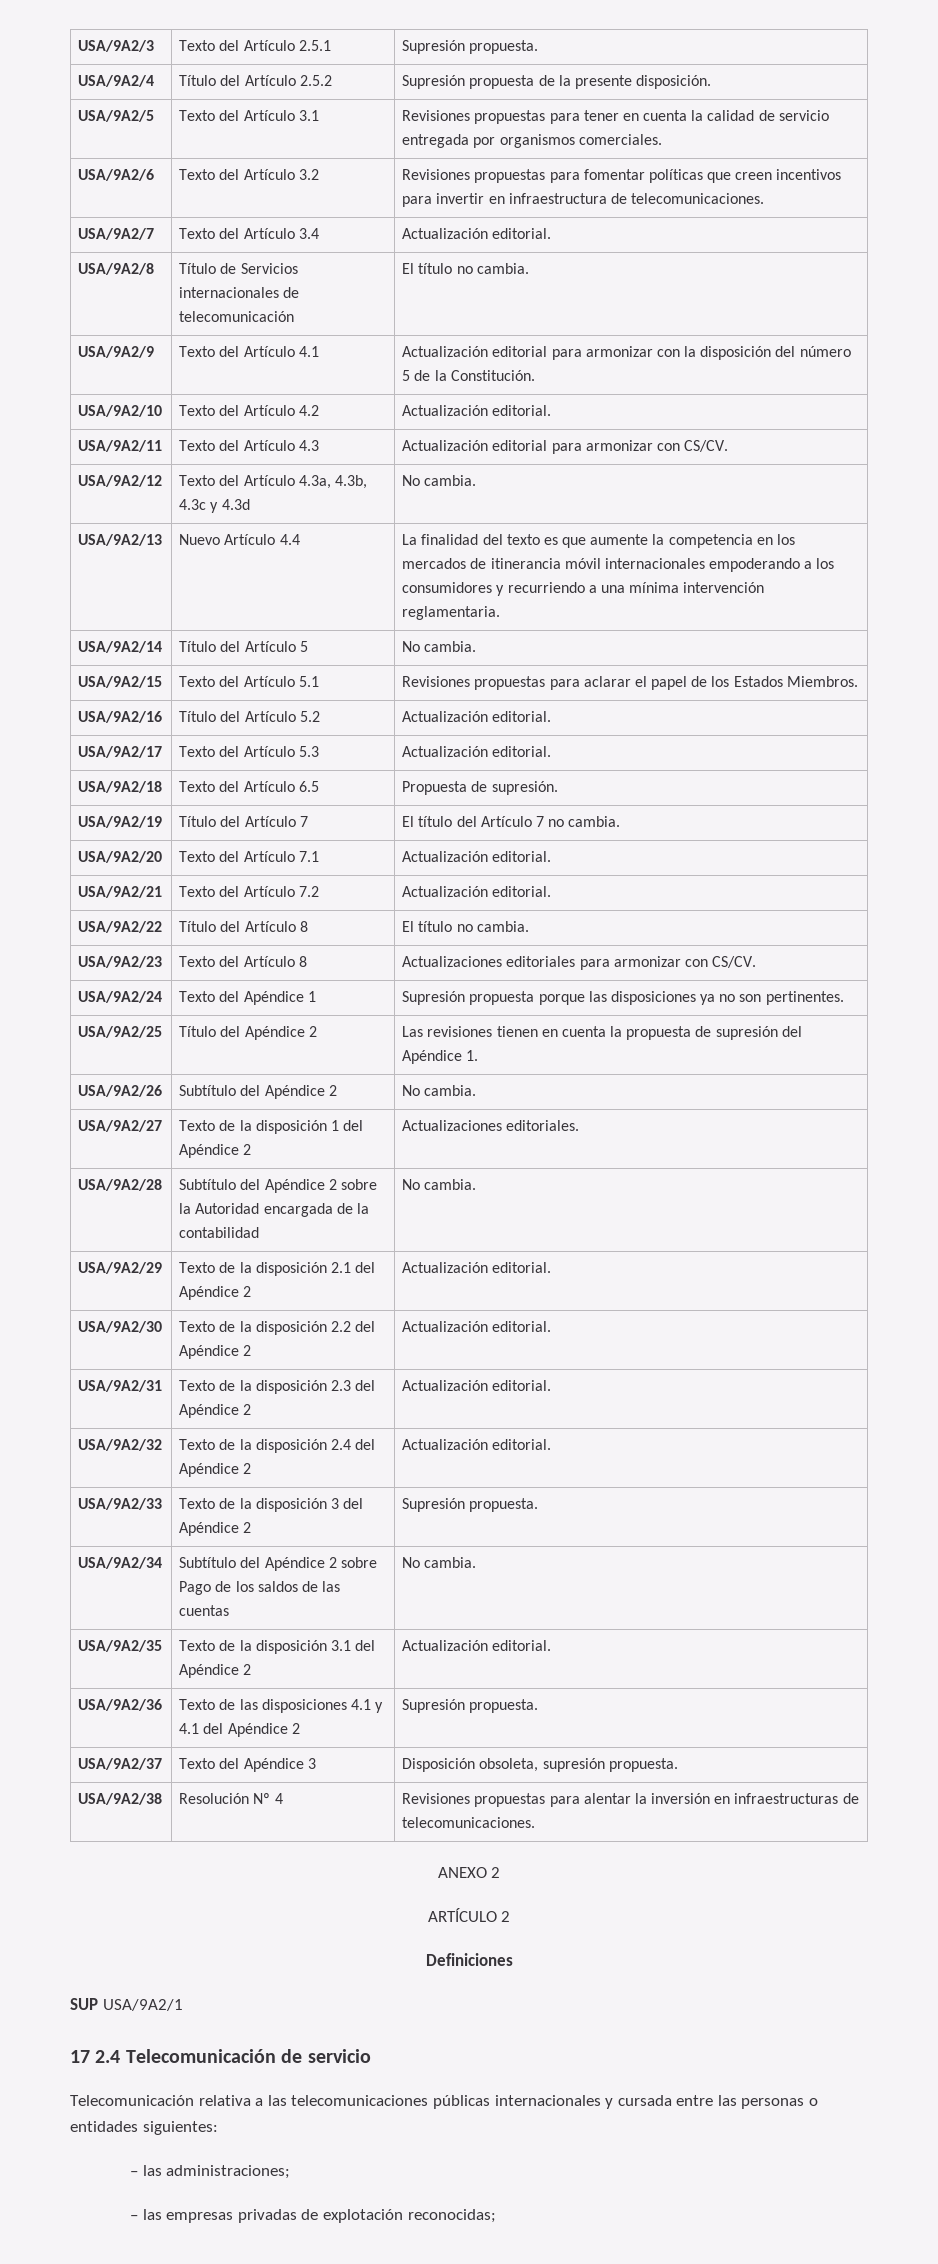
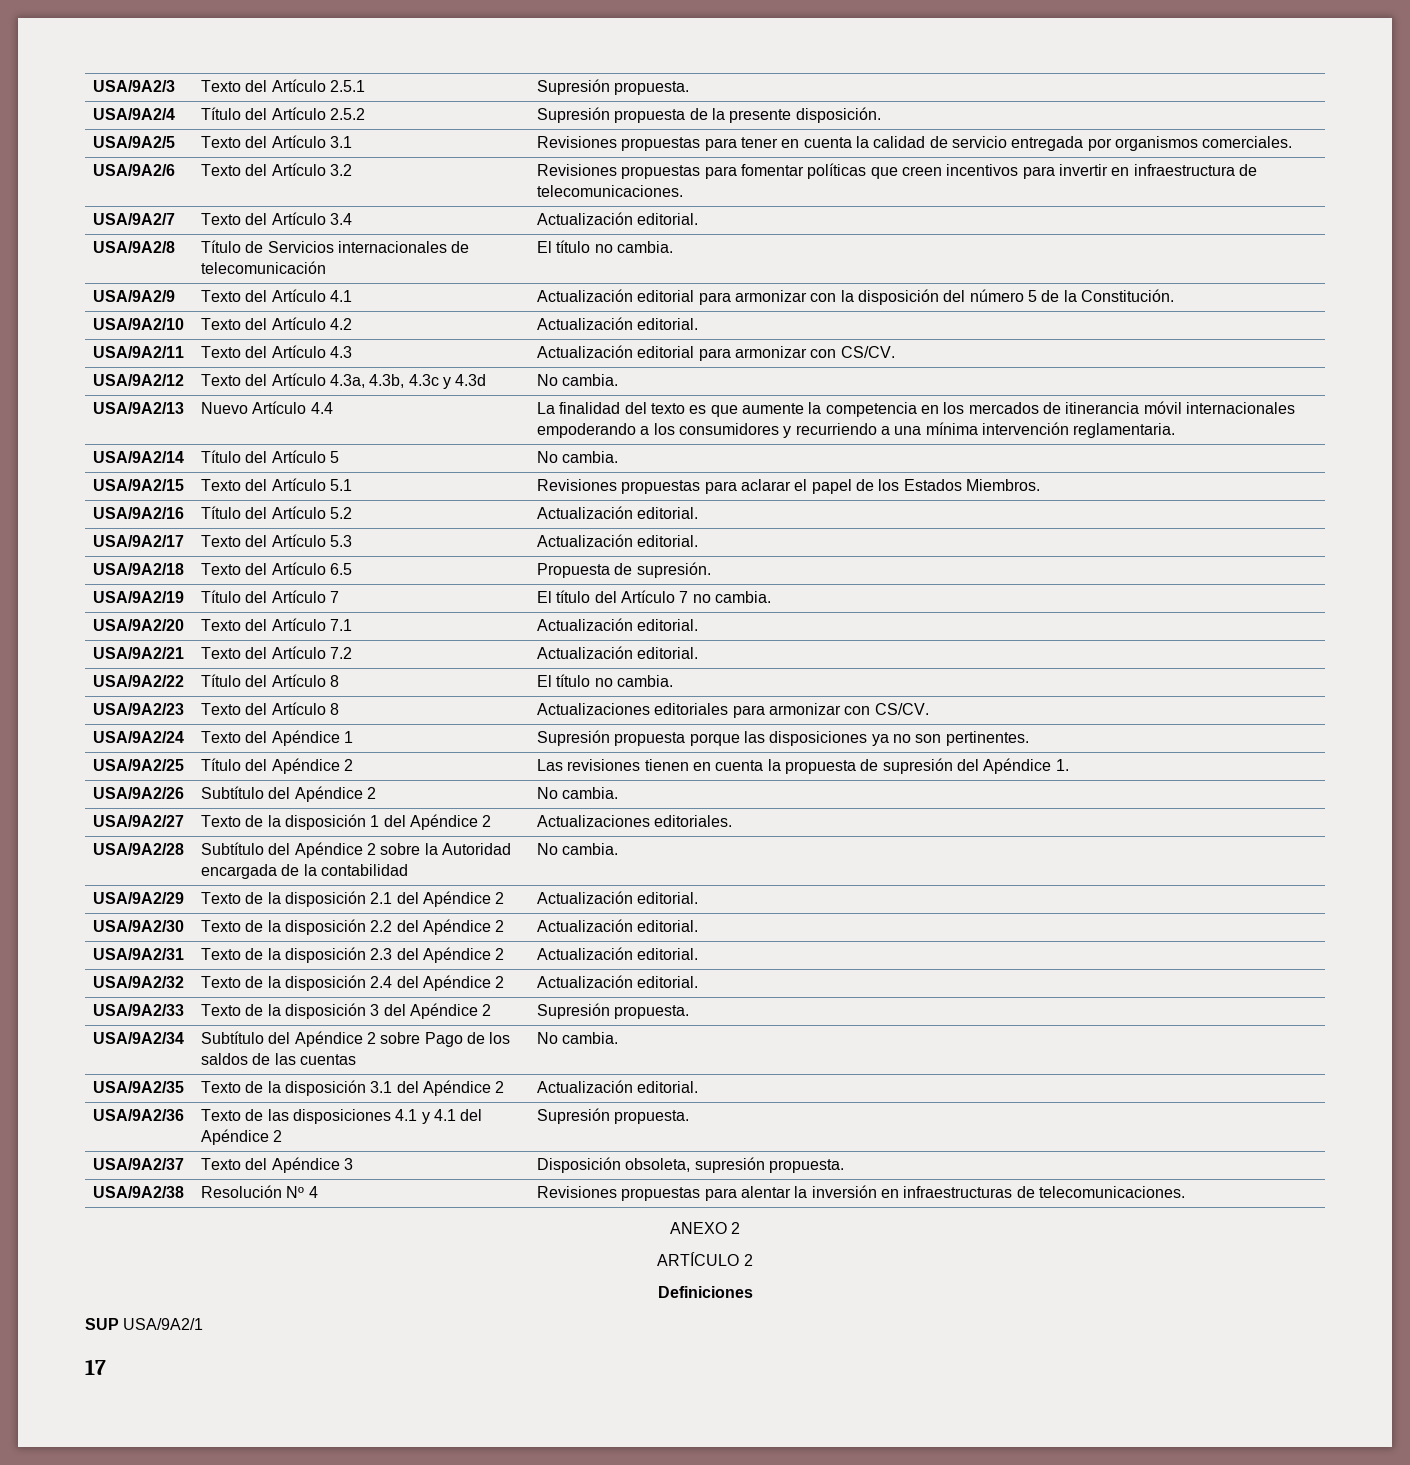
- 17 2.4 Telecomunicación de servicio
- Telecomunicación relativa a las telecomunicaciones públicas internacionales y cursada entre las personas o entidades siguientes:
- – las administraciones;
- – las empresas privadas de explotación reconocidas;
+ 17

